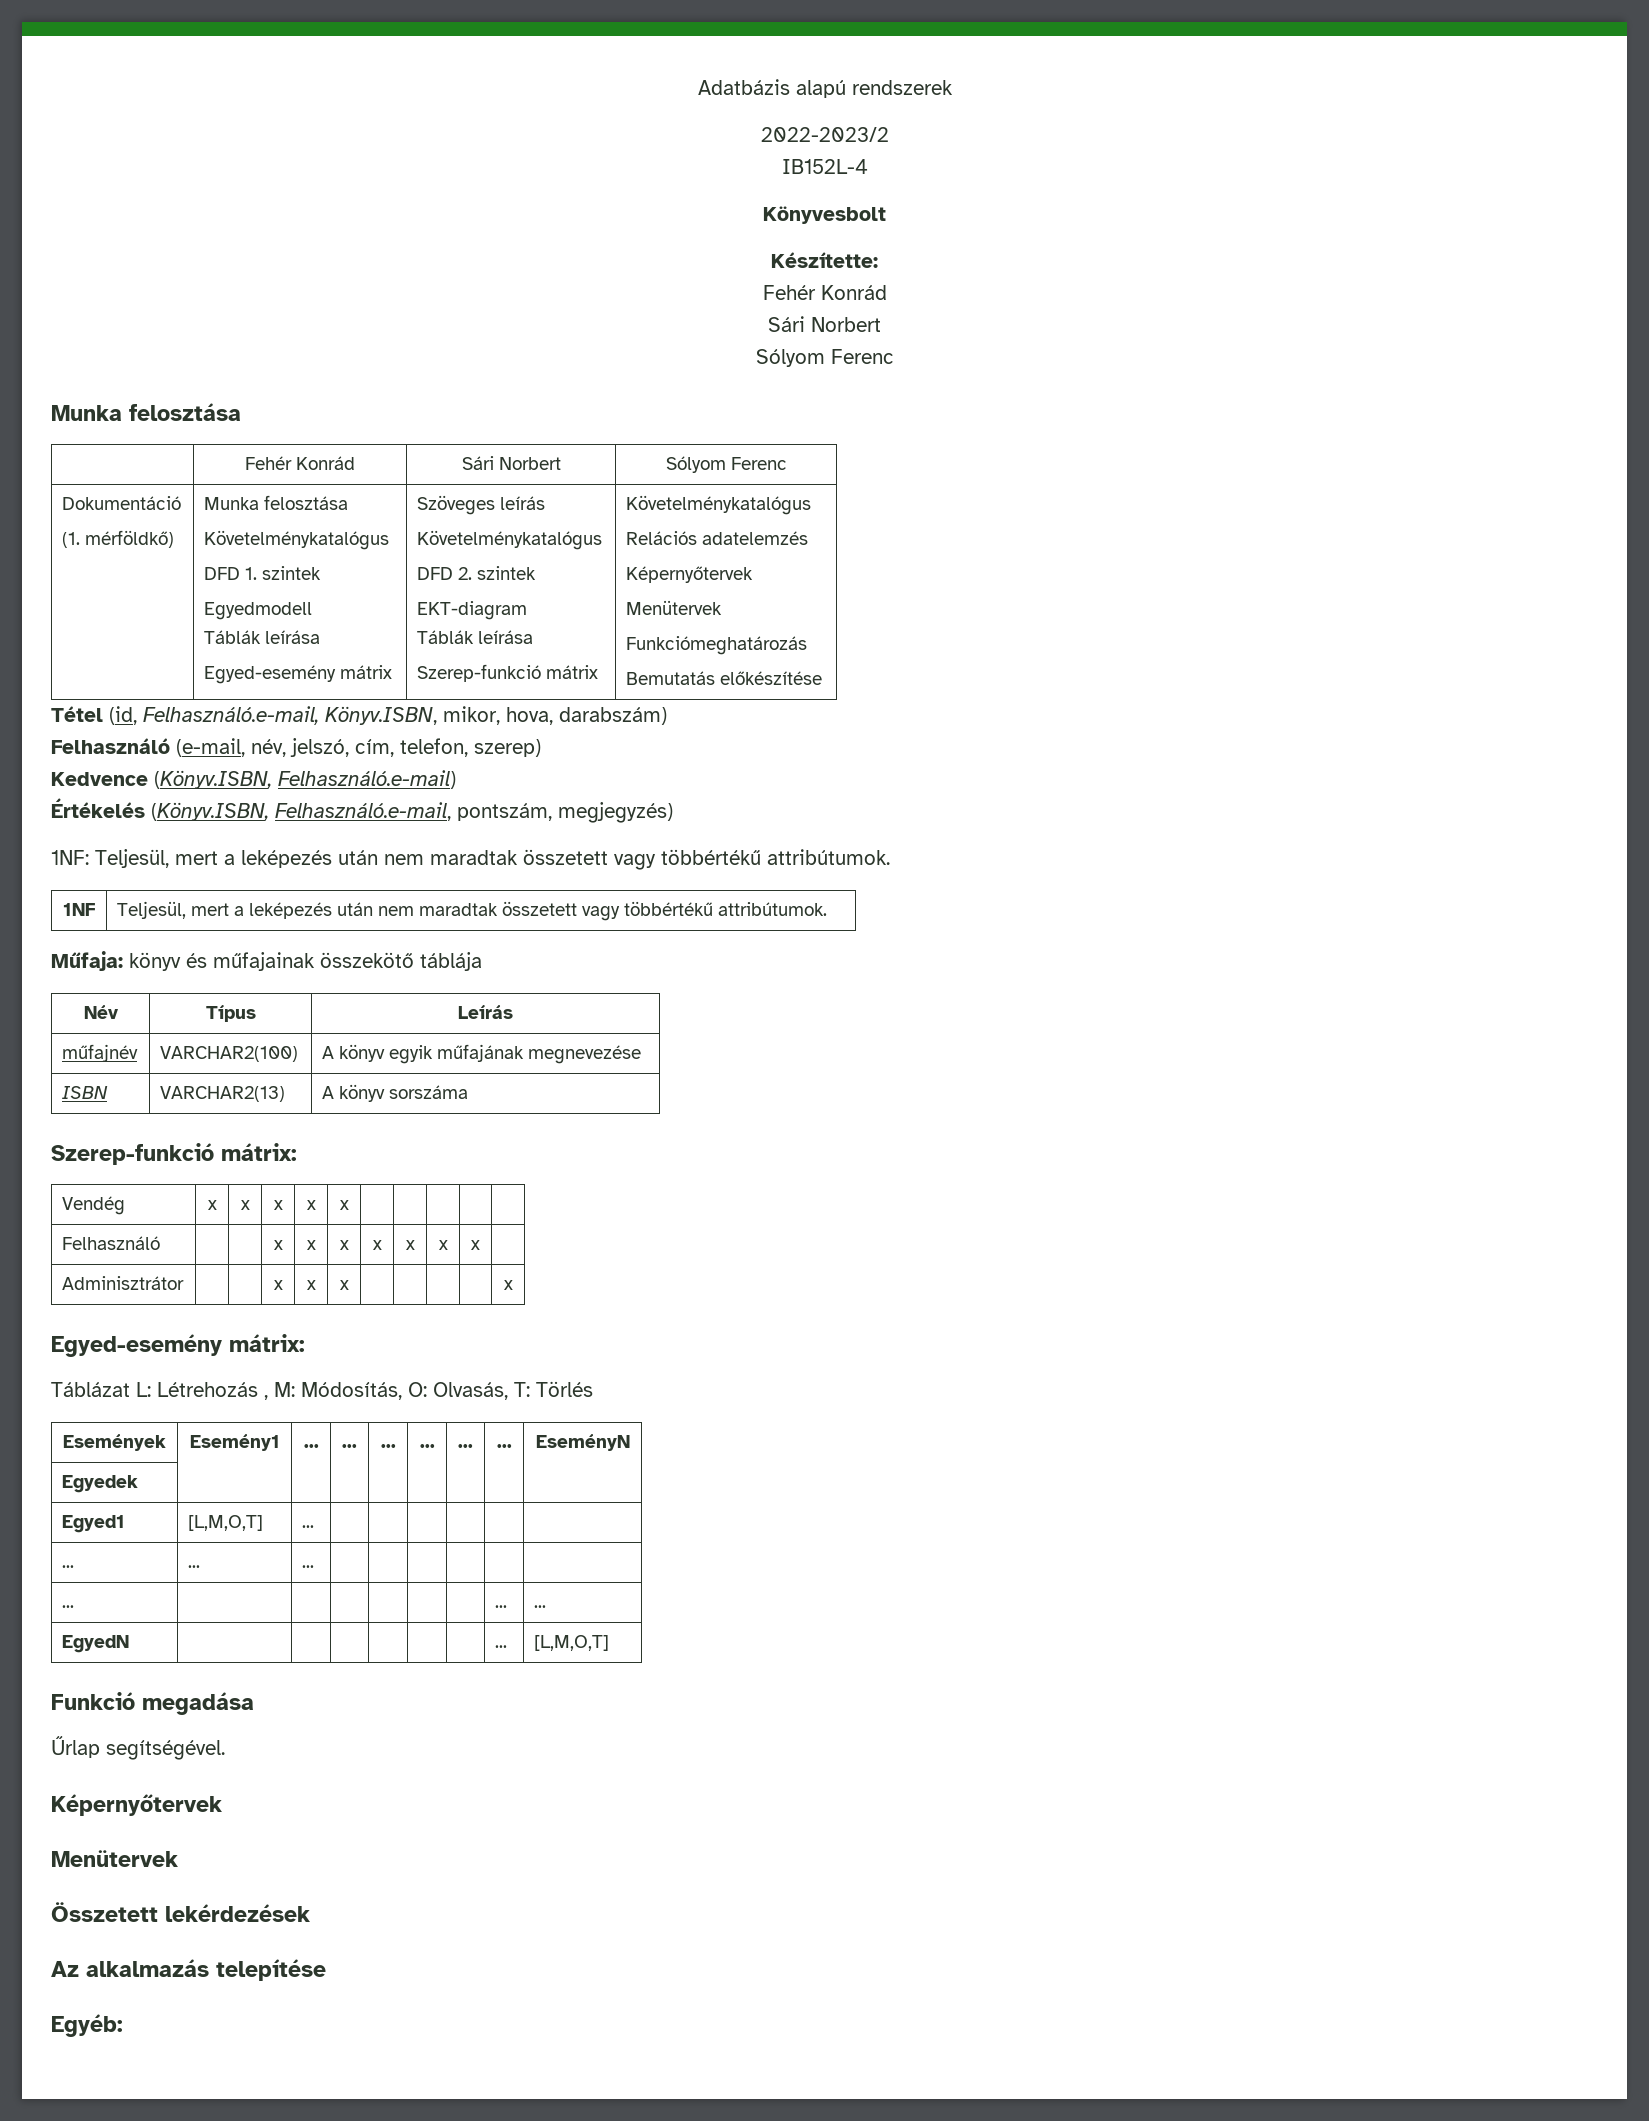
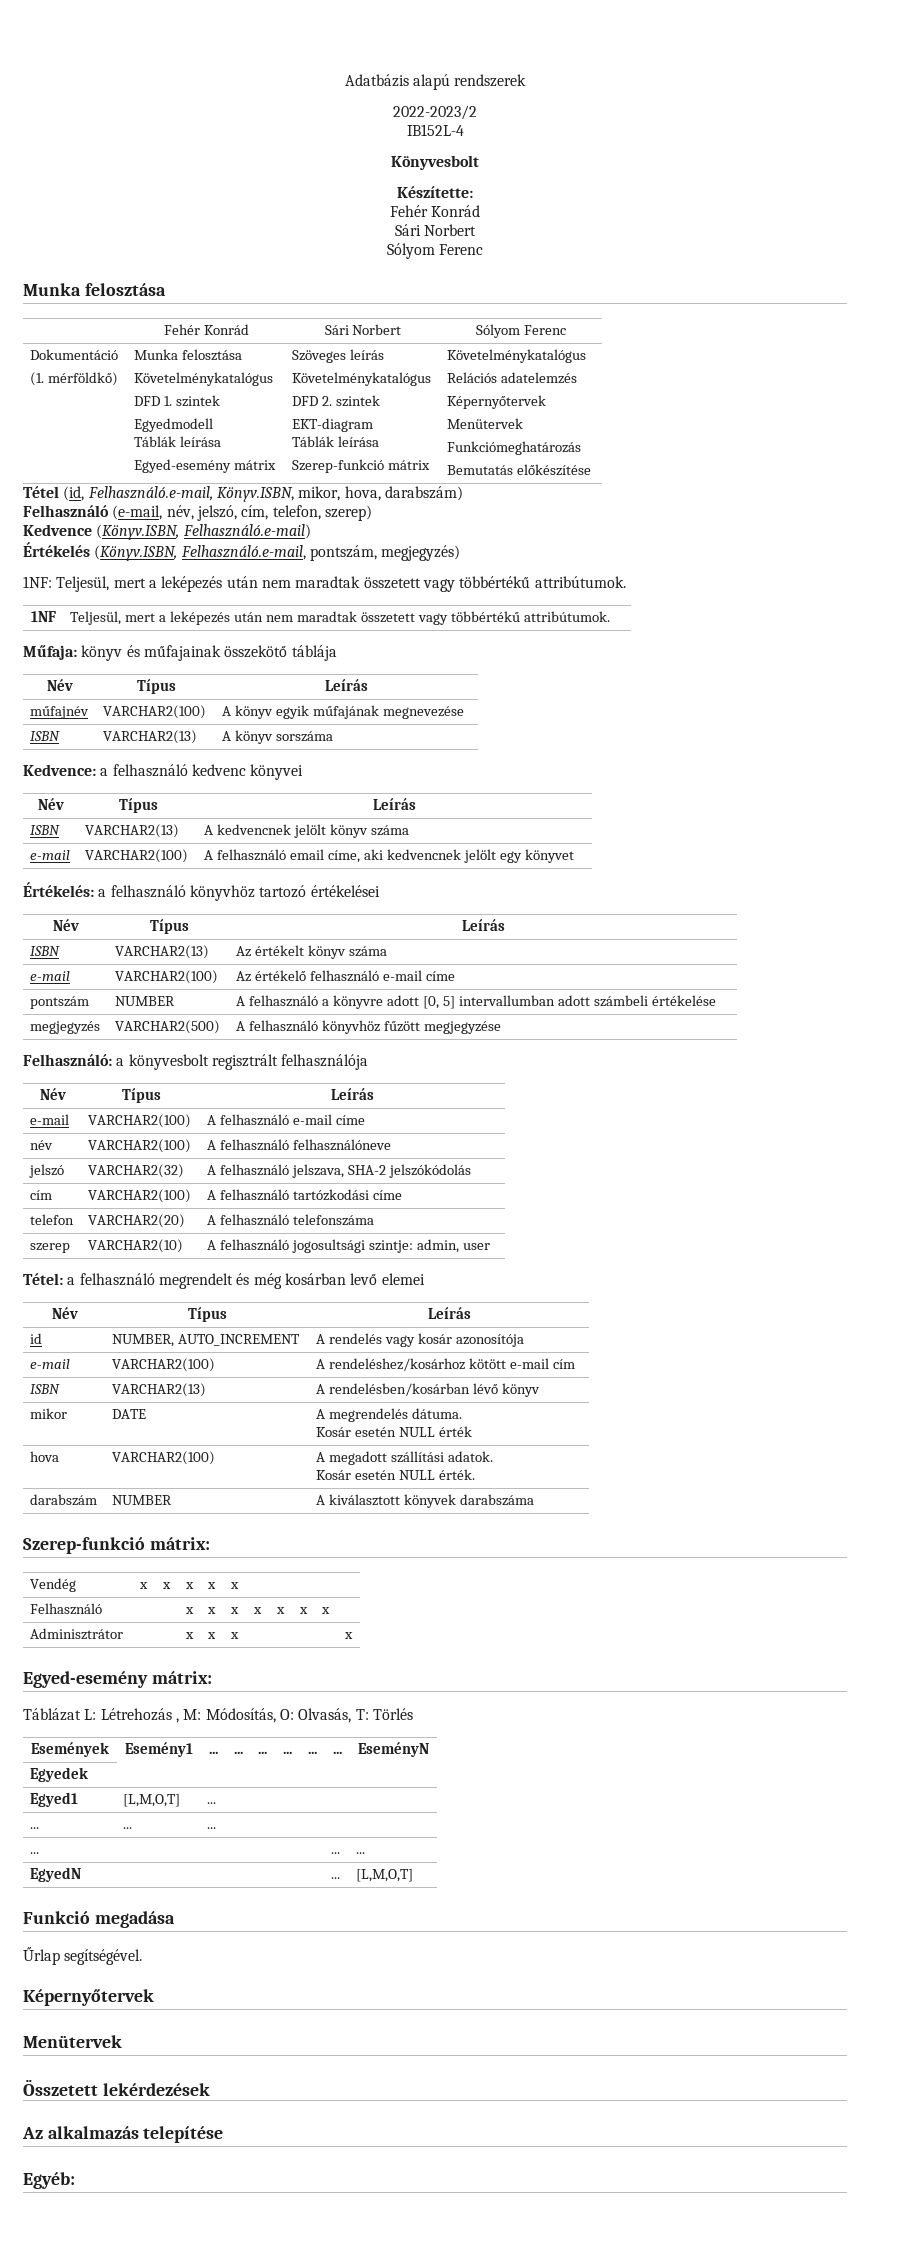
+ Kedvence: a felhasználó kedvenc könyvei
+ Név | Típus | Leírás
+ ISBN | VARCHAR2(13) | A kedvencnek jelölt könyv száma
+ e-mail | VARCHAR2(100) | A felhasználó email címe, aki kedvencnek jelölt egy könyvet
+ Értékelés: a felhasználó könyvhöz tartozó értékelései
+ Név | Típus | Leírás
+ ISBN | VARCHAR2(13) | Az értékelt könyv száma
+ e-mail | VARCHAR2(100) | Az értékelő felhasználó e-mail címe
+ pontszám | NUMBER | A felhasználó a könyvre adott [0, 5] intervallumban adott számbeli értékelése
+ megjegyzés | VARCHAR2(500) | A felhasználó könyvhöz fűzött megjegyzése
+ Felhasználó: a könyvesbolt regisztrált felhasználója
+ Név | Típus | Leírás
+ e-mail | VARCHAR2(100) | A felhasználó e-mail címe
+ név | VARCHAR2(100) | A felhasználó felhasználóneve
+ jelszó | VARCHAR2(32) | A felhasználó jelszava, SHA-2 jelszókódolás
+ cím | VARCHAR2(100) | A felhasználó tartózkodási címe
+ telefon | VARCHAR2(20) | A felhasználó telefonszáma
+ szerep | VARCHAR2(10) | A felhasználó jogosultsági szintje: admin, user
+ Tétel: a felhasználó megrendelt és még kosárban levő elemei
+ Név | Típus | Leírás
+ id | NUMBER, AUTO_INCREMENT | A rendelés vagy kosár azonosítója
+ e-mail | VARCHAR2(100) | A rendeléshez/kosárhoz kötött e-mail cím
+ ISBN | VARCHAR2(13) | A rendelésben/kosárban lévő könyv
+ mikor | DATE | A megrendelés dátuma.
+ Kosár esetén NULL érték
+ hova | VARCHAR2(100) | A megadott szállítási adatok.
+ Kosár esetén NULL érték.
+ darabszám | NUMBER | A kiválasztott könyvek darabszáma

